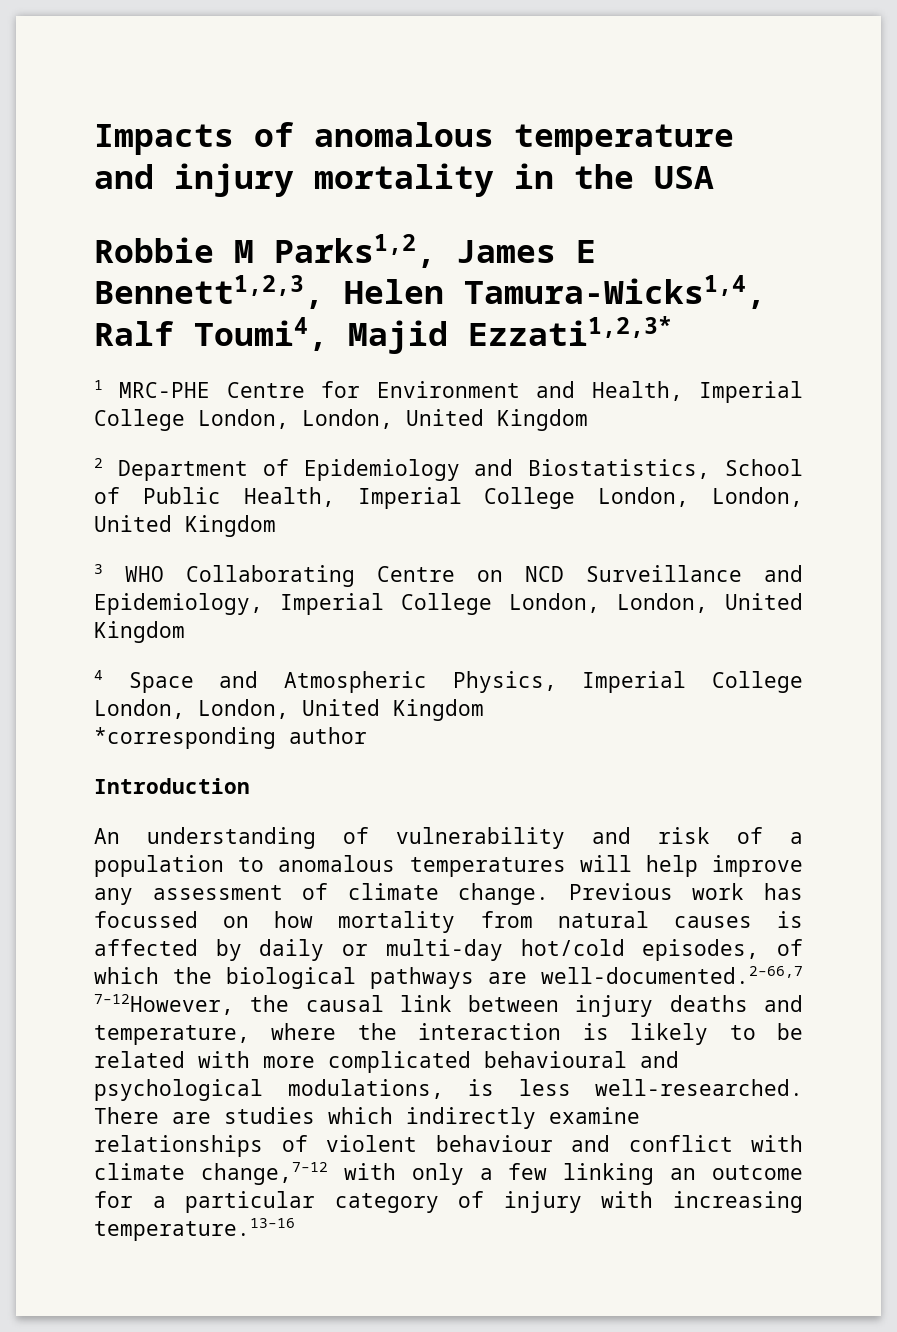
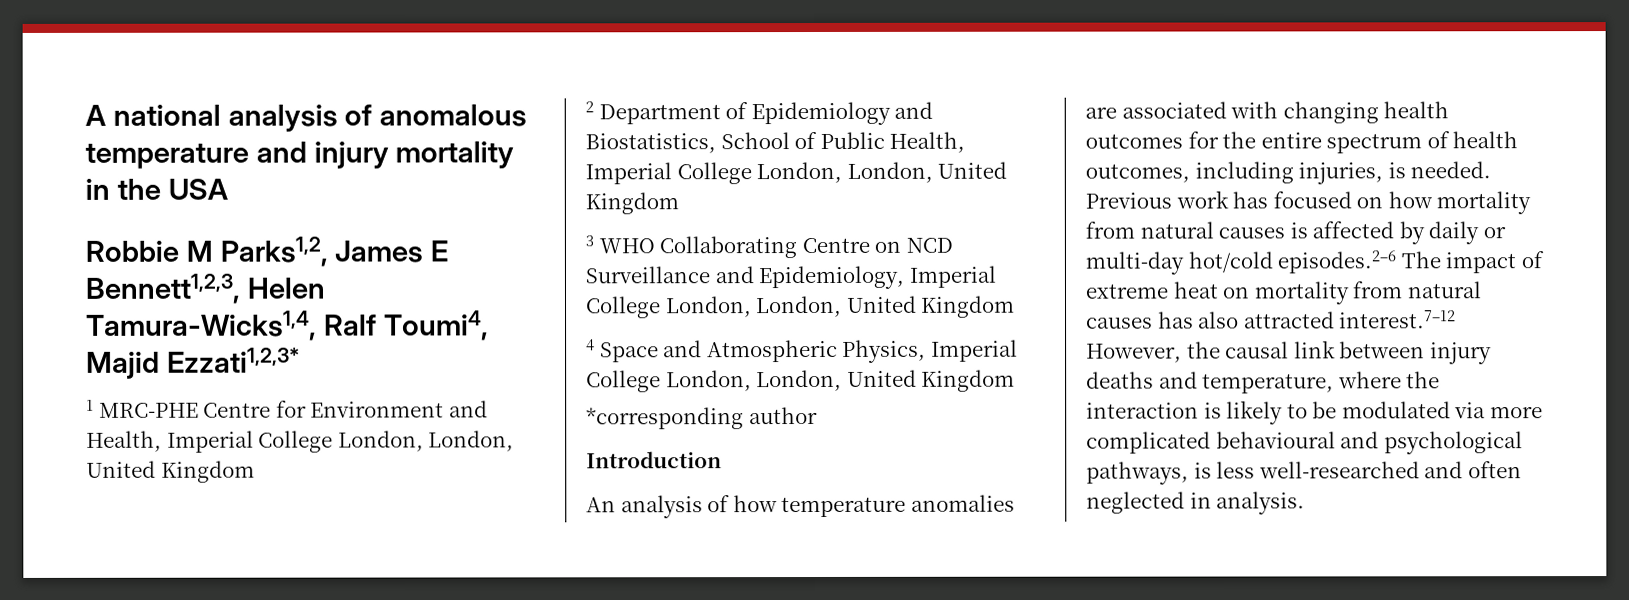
- Impacts of anomalous temperature and injury mortality in the USA
+ A national analysis of anomalous temperature and injury mortality in the USA
- An understanding of vulnerability and risk of a population to anomalous temperatures will help improve any assessment of climate change.
+ An analysis of how temperature anomalies are associated with changing health outcomes for the entire spectrum of health outcomes, including injuries, is needed.
- Previous work has focussed on how mortality from natural causes is affected by daily or multi-day hot/cold episodes, of which the biological pathways are well-documented.2–66,7 7–12However, the causal link between injury deaths and temperature, where the interaction is likely to be related with more complicated behavioural and psychological modulations, is less well-researched. There are studies which indirectly examine relationships of violent behaviour and conflict with climate change,7–12 with only a few linking an outcome for a particular category of injury with increasing temperature.13–16
+ Previous work has focused on how mortality from natural causes is affected by daily or multi-day hot/cold episodes.2–6 The impact of extreme heat on mortality from natural causes has also attracted interest.7–12 However, the causal link between injury deaths and temperature, where the interaction is likely to be modulated via more complicated behavioural and psychological pathways, is less well-researched and often neglected in analysis.

